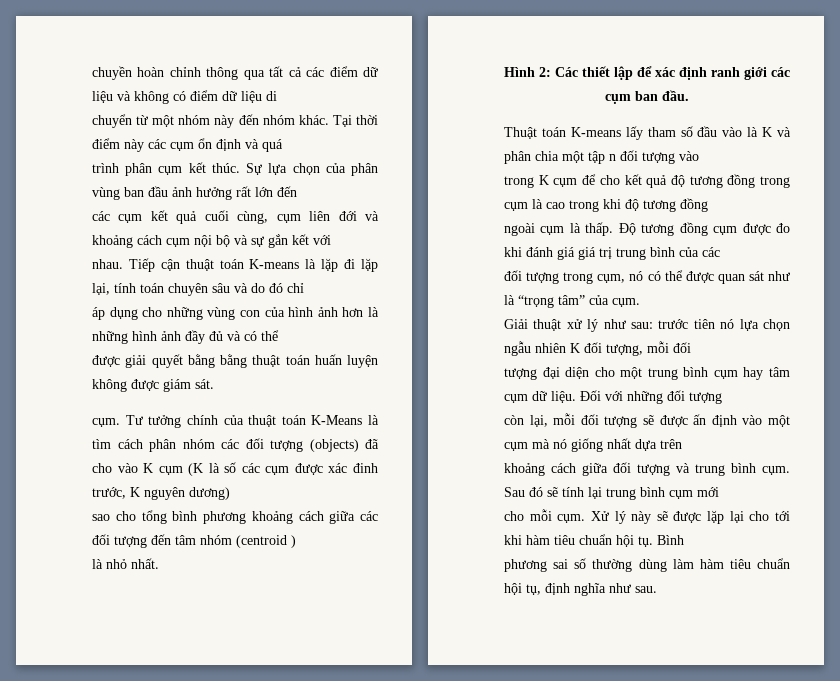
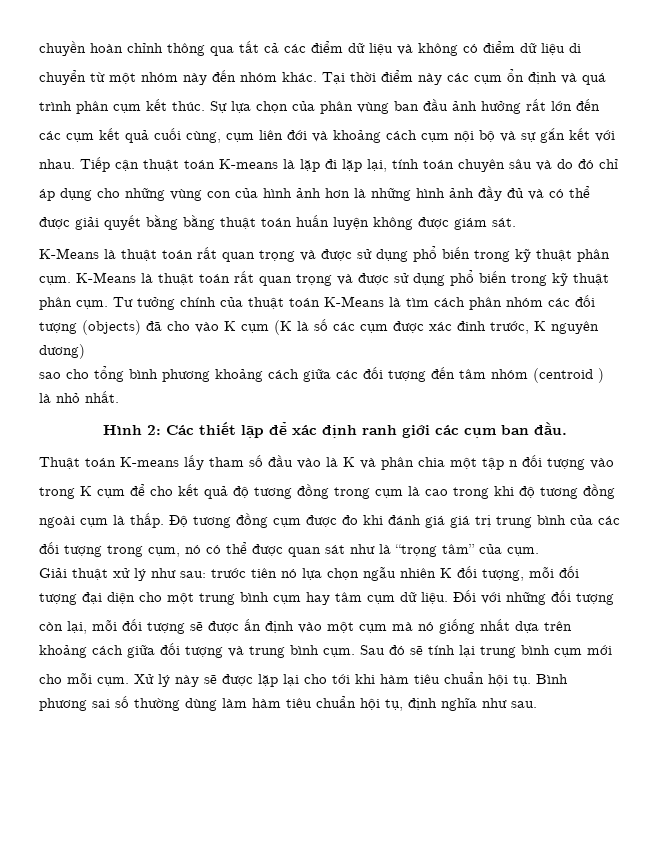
  được giải quyết bằng bằng thuật toán huấn luyện không được giám sát.
- cụm.
+ K-Means là thuật toán rất quan trọng và được sử dụng phổ biến trong kỹ thuật phân cụm. K-Means là thuật toán rất quan trọng và được sử dụng phổ biến trong kỹ thuật phân cụm.

